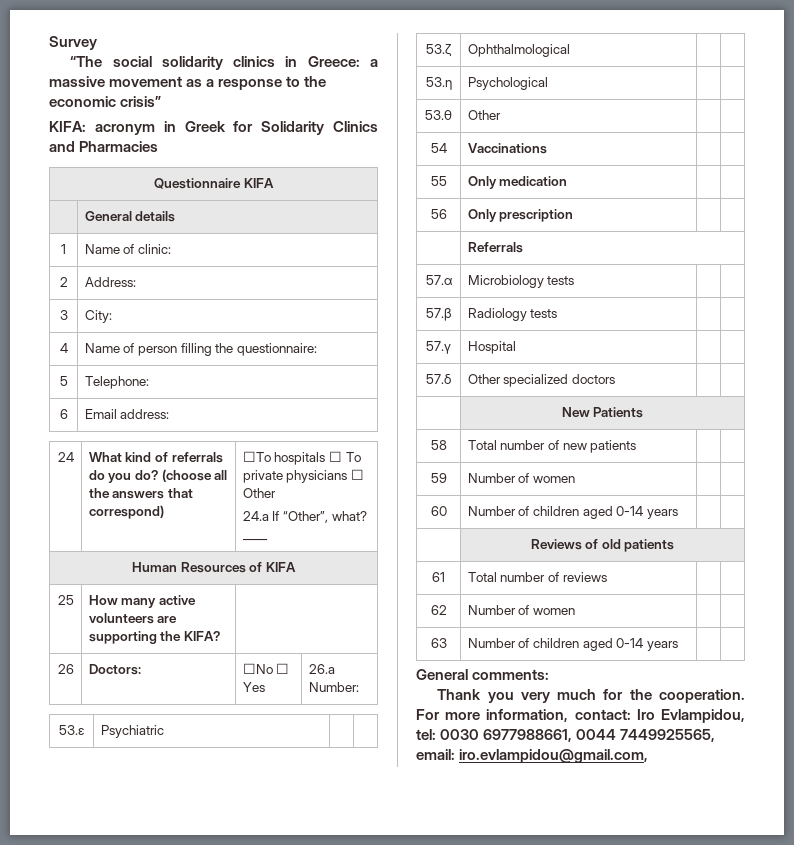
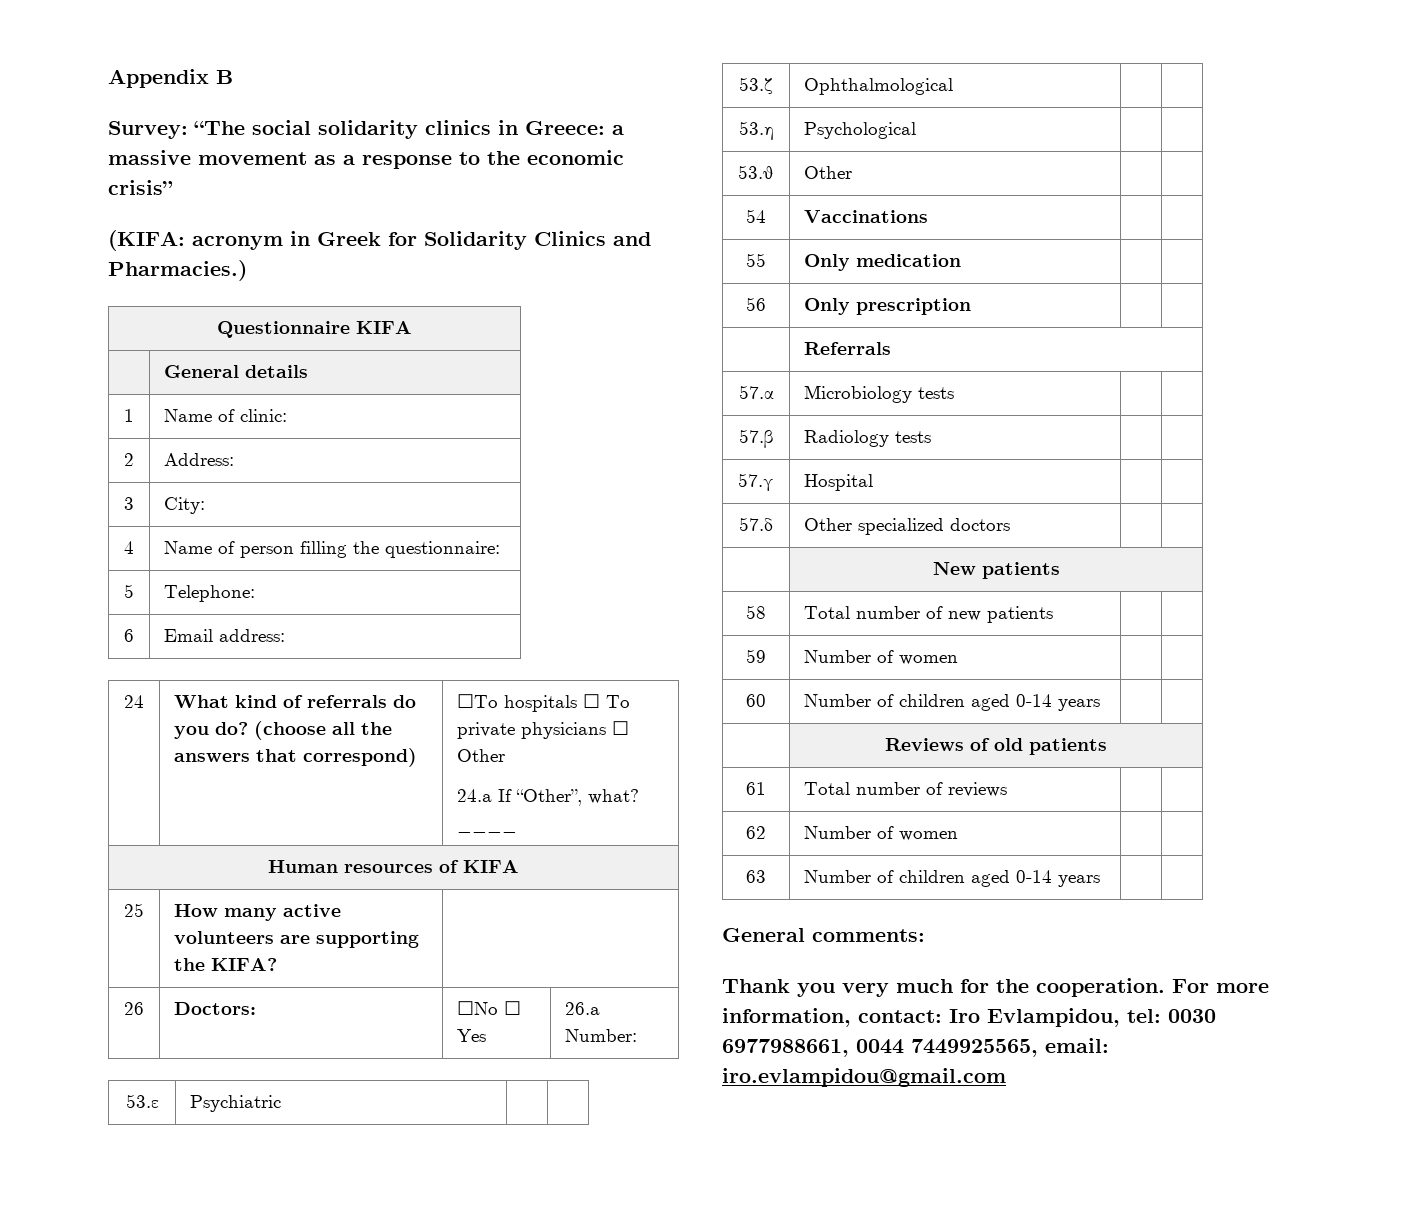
- Survey
- “The social solidarity clinics in Greece: a massive movement as a response to the economic crisis”
+ Appendix B
+ Survey: “The social solidarity clinics in Greece: a massive movement as a response to the economic crisis”
- KIFA: acronym in Greek for Solidarity Clinics and Pharmacies
+ (KIFA: acronym in Greek for Solidarity Clinics and Pharmacies.)
- Human Resources of KIFA
+ Human resources of KIFA
- | New Patients
+ | New patients
- For more information, contact: Iro Evlampidou, tel: 0030 6977988661, 0044 7449925565, email: iro.evlampidou@gmail.com,
+ For more information, contact: Iro Evlampidou, tel: 0030 6977988661, 0044 7449925565, email: iro.evlampidou@gmail.com

